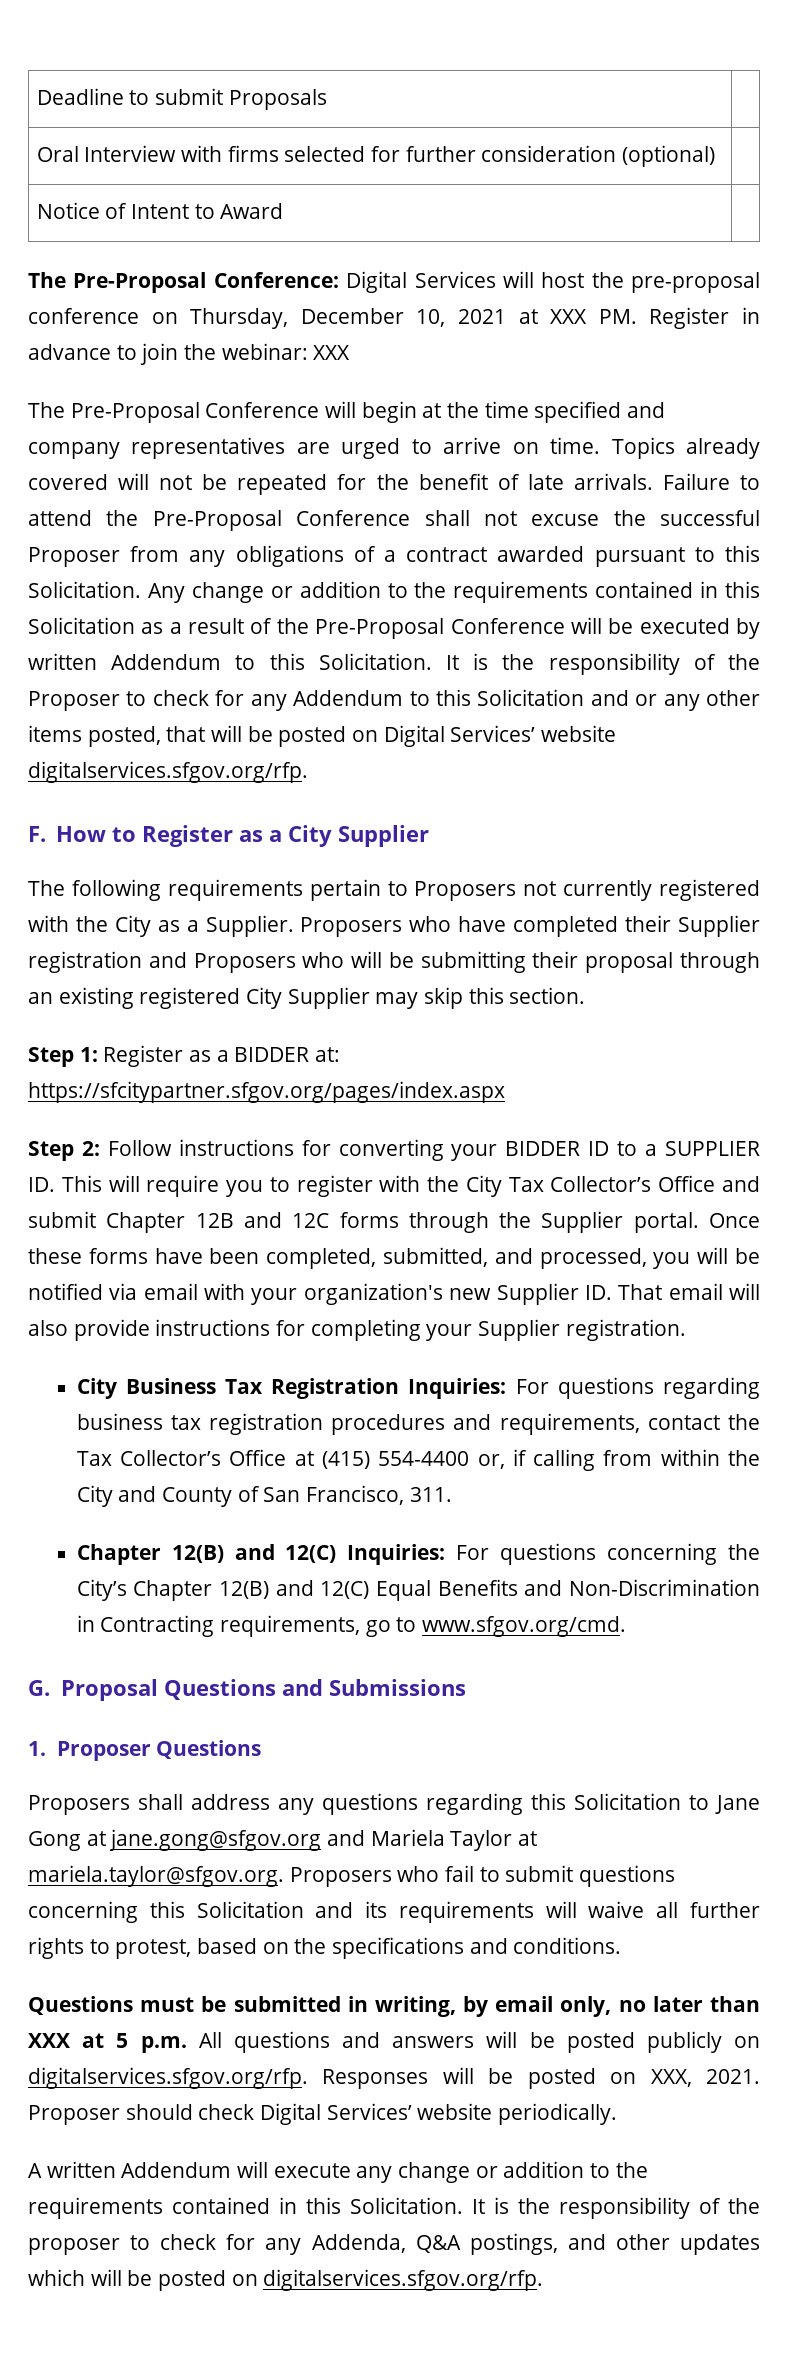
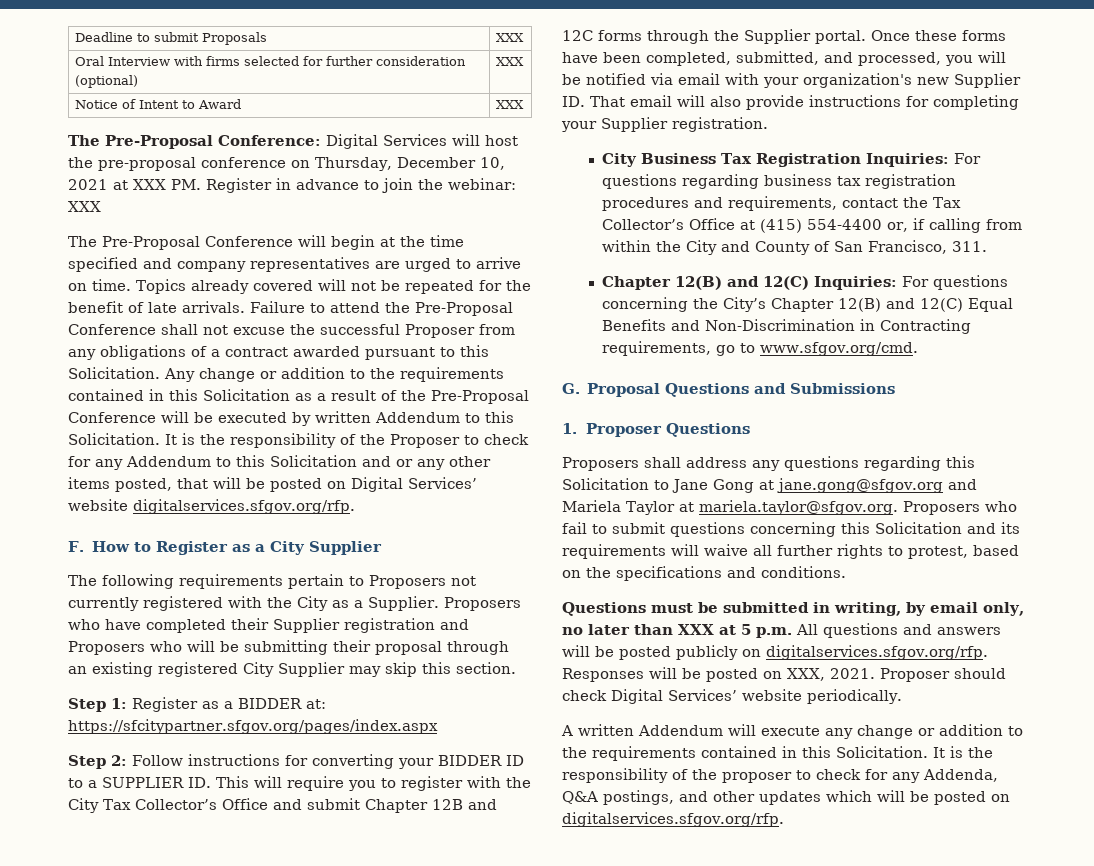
- Deadline to submit Proposals |
+ Deadline to submit Proposals | XXX
- Oral Interview with firms selected for further consideration (optional) |
+ Oral Interview with firms selected for further consideration (optional) | XXX
- Notice of Intent to Award |
+ Notice of Intent to Award | XXX

